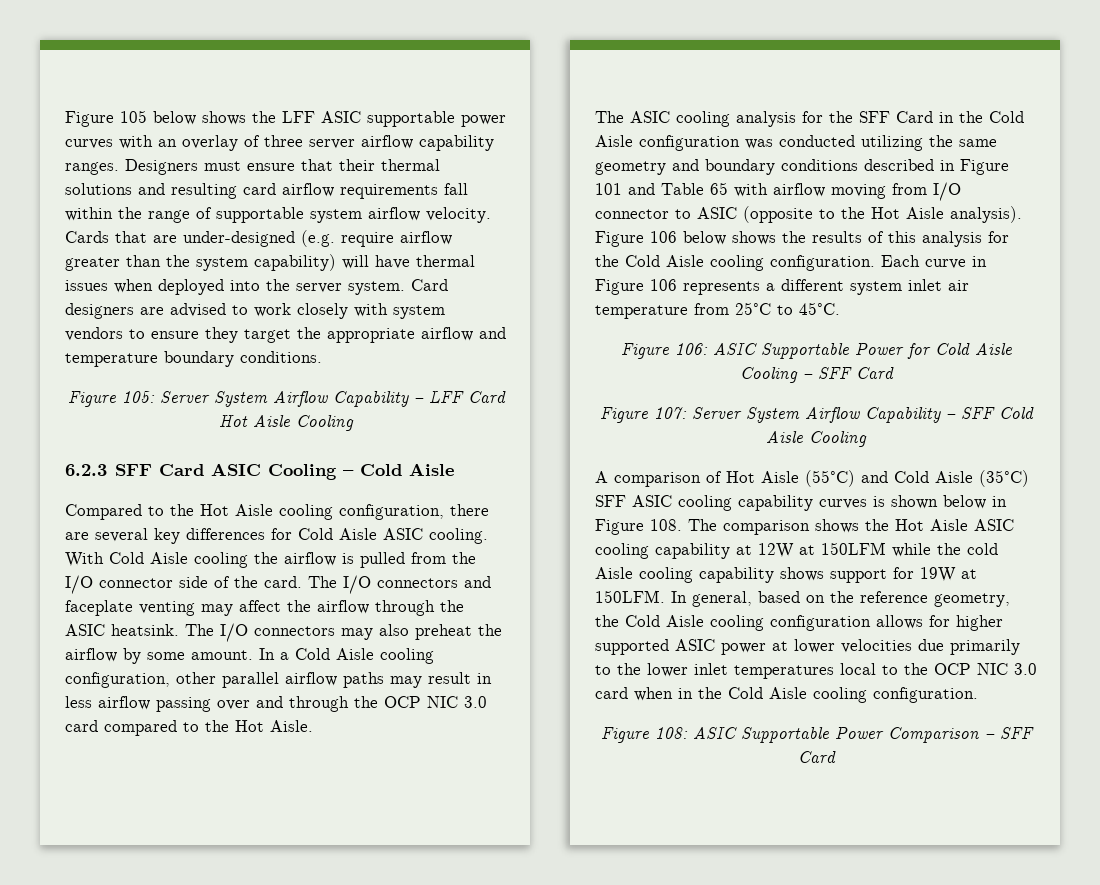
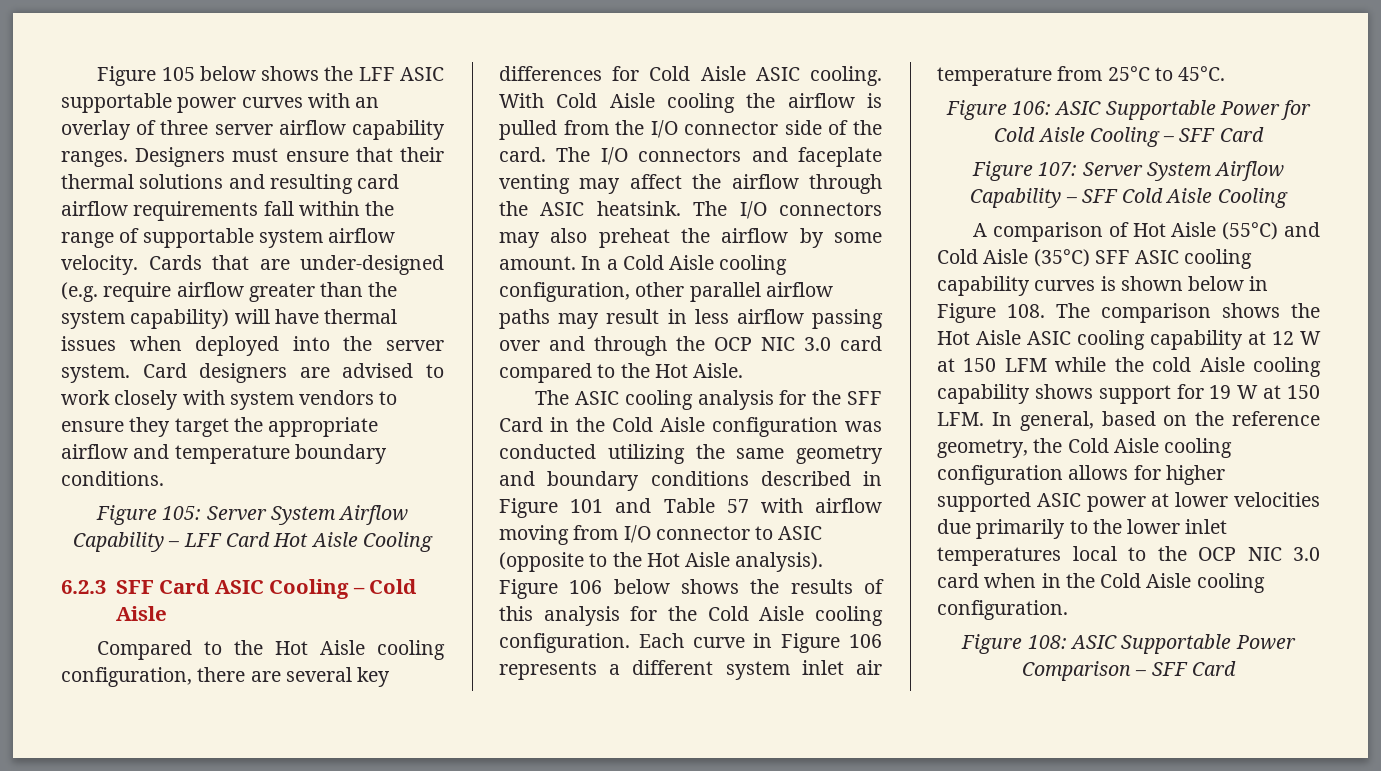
- The ASIC cooling analysis for the SFF Card in the Cold Aisle configuration was conducted utilizing the same geometry and boundary conditions described in Figure 101 and Table 65 with airflow moving from I/O connector to ASIC (opposite to the Hot Aisle analysis).
+ The ASIC cooling analysis for the SFF Card in the Cold Aisle configuration was conducted utilizing the same geometry and boundary conditions described in Figure 101 and Table 57 with airflow moving from I/O connector to ASIC (opposite to the Hot Aisle analysis).
- A comparison of Hot Aisle (55°C) and Cold Aisle (35°C) SFF ASIC cooling capability curves is shown below in Figure 108. The comparison shows the Hot Aisle ASIC cooling capability at 12W at 150LFM while the cold Aisle cooling capability shows support for 19W at 150LFM. In general, based on the reference geometry, the Cold Aisle cooling configuration allows for higher supported ASIC power at lower velocities due primarily to the lower inlet temperatures local to the OCP NIC 3.0 card when in the Cold Aisle cooling configuration.
+ A comparison of Hot Aisle (55°C) and Cold Aisle (35°C) SFF ASIC cooling capability curves is shown below in Figure 108. The comparison shows the Hot Aisle ASIC cooling capability at 12 W at 150 LFM while the cold Aisle cooling capability shows support for 19 W at 150 LFM. In general, based on the reference geometry, the Cold Aisle cooling configuration allows for higher supported ASIC power at lower velocities due primarily to the lower inlet temperatures local to the OCP NIC 3.0 card when in the Cold Aisle cooling configuration.

